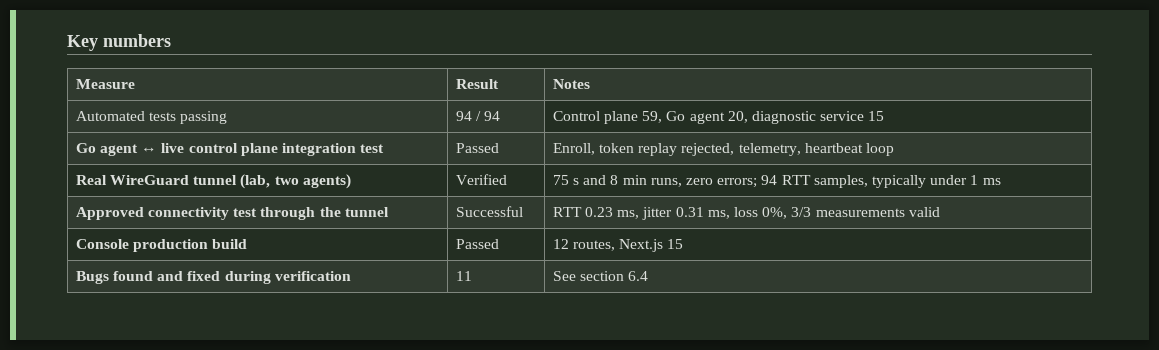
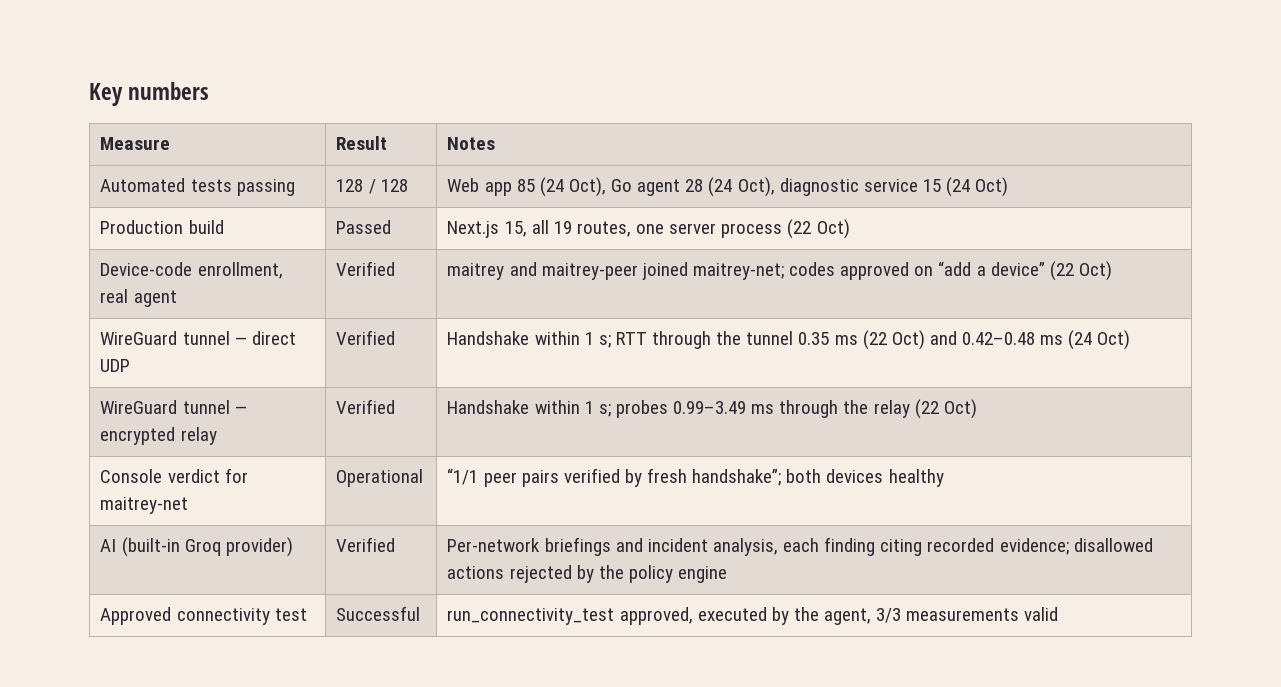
- Automated tests passing | 94 / 94 | Control plane 59, Go agent 20, diagnostic service 15
- Go agent ↔ live control plane integration test | Passed | Enroll, token replay rejected, telemetry, heartbeat loop
- Real WireGuard tunnel (lab, two agents) | Verified | 75 s and 8 min runs, zero errors; 94 RTT samples, typically under 1 ms
- Approved connectivity test through the tunnel | Successful | RTT 0.23 ms, jitter 0.31 ms, loss 0%, 3/3 measurements valid
- Console production build | Passed | 12 routes, Next.js 15
- Bugs found and fixed during verification | 11 | See section 6.4
+ Automated tests passing | 128 / 128 | Web app 85 (24 Oct), Go agent 28 (24 Oct), diagnostic service 15 (24 Oct)
+ Production build | Passed | Next.js 15, all 19 routes, one server process (22 Oct)
+ Device-code enrollment, real agent | Verified | maitrey and maitrey-peer joined maitrey-net; codes approved on “add a device” (22 Oct)
+ WireGuard tunnel — direct UDP | Verified | Handshake within 1 s; RTT through the tunnel 0.35 ms (22 Oct) and 0.42–0.48 ms (24 Oct)
+ WireGuard tunnel — encrypted relay | Verified | Handshake within 1 s; probes 0.99–3.49 ms through the relay (22 Oct)
+ Console verdict for maitrey-net | Operational | “1/1 peer pairs verified by fresh handshake”; both devices healthy
+ AI (built-in Groq provider) | Verified | Per-network briefings and incident analysis, each finding citing recorded evidence; disallowed actions rejected by the policy engine
+ Approved connectivity test | Successful | run_connectivity_test approved, executed by the agent, 3/3 measurements valid

